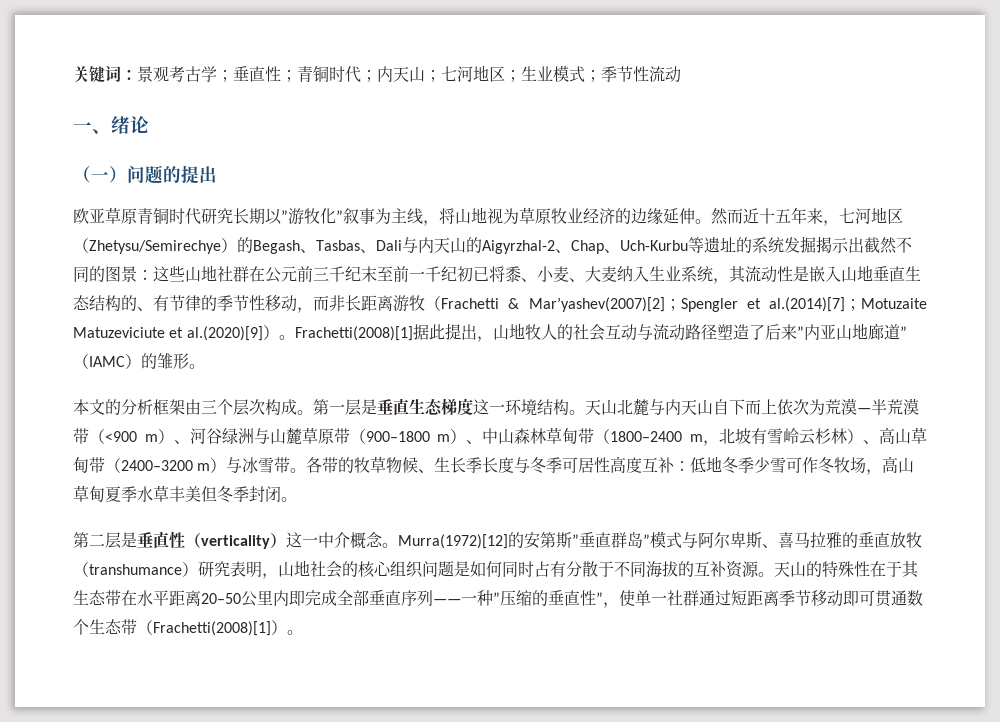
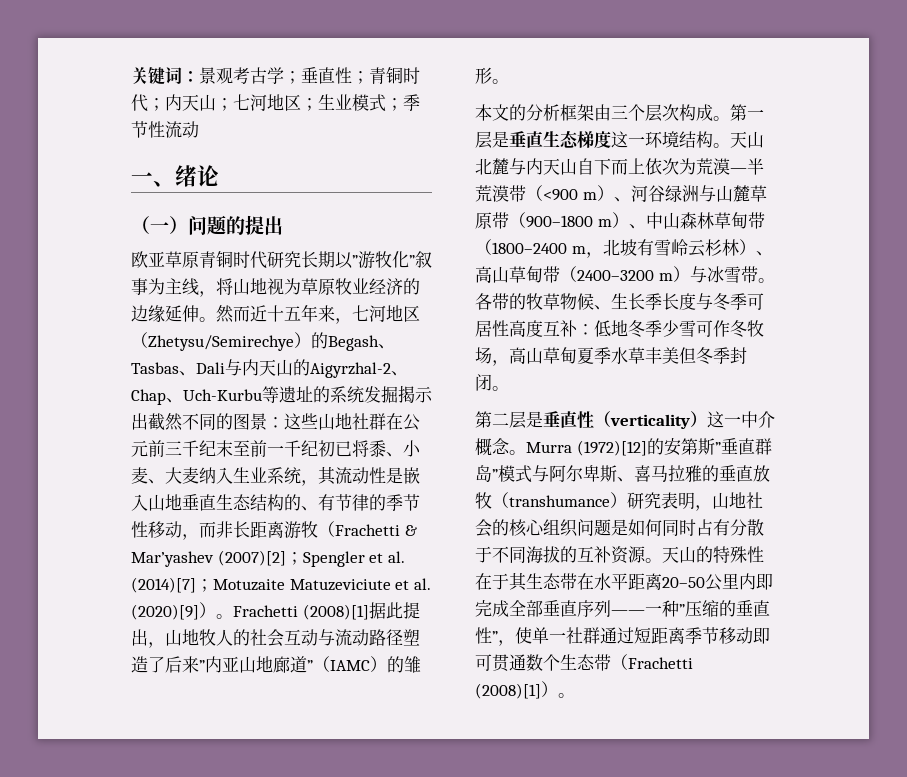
- 这些山地社群在公元前三千纪末至前一千纪初已将黍、小麦、大麦纳入生业系统，其流动性是嵌入山地垂直生态结构的、有节律的季节性移动，而非长距离游牧（Frachetti & Mar’yashev(2007)[2]；
+ 这些山地社群在公元前三千纪末至前一千纪初已将黍、小麦、大麦纳入生业系统，其流动性是嵌入山地垂直生态结构的、有节律的季节性移动，而非长距离游牧（Frachetti & Mar’yashev (2007)[2]；
- Spengler et al.(2014)[7]；
+ Spengler et al. (2014)[7]；
- Motuzaite Matuzeviciute et al.(2020)[9]）。Frachetti(2008)[1]据此提出，山地牧人的社会互动与流动路径塑造了后来”内亚山地廊道”（IAMC）的雏形。
+ Motuzaite Matuzeviciute et al. (2020)[9]）。Frachetti (2008)[1]据此提出，山地牧人的社会互动与流动路径塑造了后来”内亚山地廊道”（IAMC）的雏形。
- Murra(1972)[12]的安第斯”垂直群岛”模式与阿尔卑斯、喜马拉雅的垂直放牧（transhumance）研究表明，山地社会的核心组织问题是如何同时占有分散于不同海拔的互补资源。
+ Murra (1972)[12]的安第斯”垂直群岛”模式与阿尔卑斯、喜马拉雅的垂直放牧（transhumance）研究表明，山地社会的核心组织问题是如何同时占有分散于不同海拔的互补资源。
- 天山的特殊性在于其生态带在水平距离20–50公里内即完成全部垂直序列——一种”压缩的垂直性”，使单一社群通过短距离季节移动即可贯通数个生态带（Frachetti(2008)[1]）。
+ 天山的特殊性在于其生态带在水平距离20–50公里内即完成全部垂直序列——一种”压缩的垂直性”，使单一社群通过短距离季节移动即可贯通数个生态带（Frachetti (2008)[1]）。

